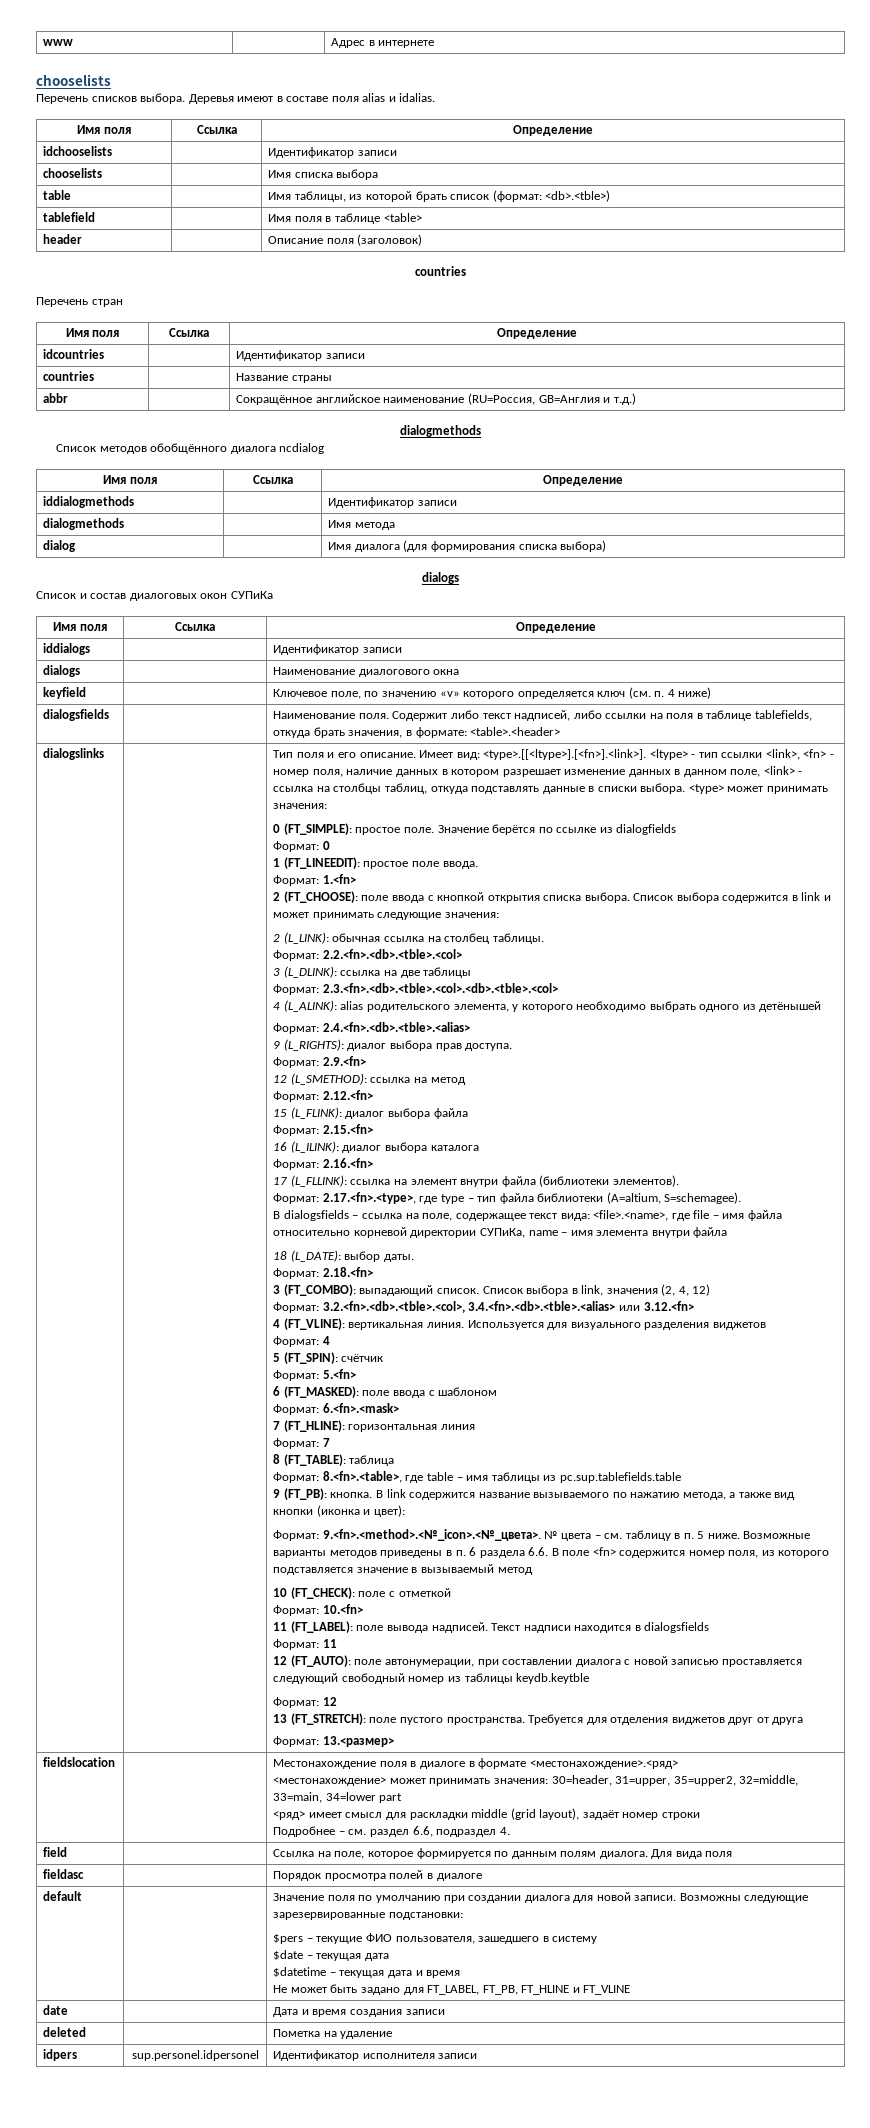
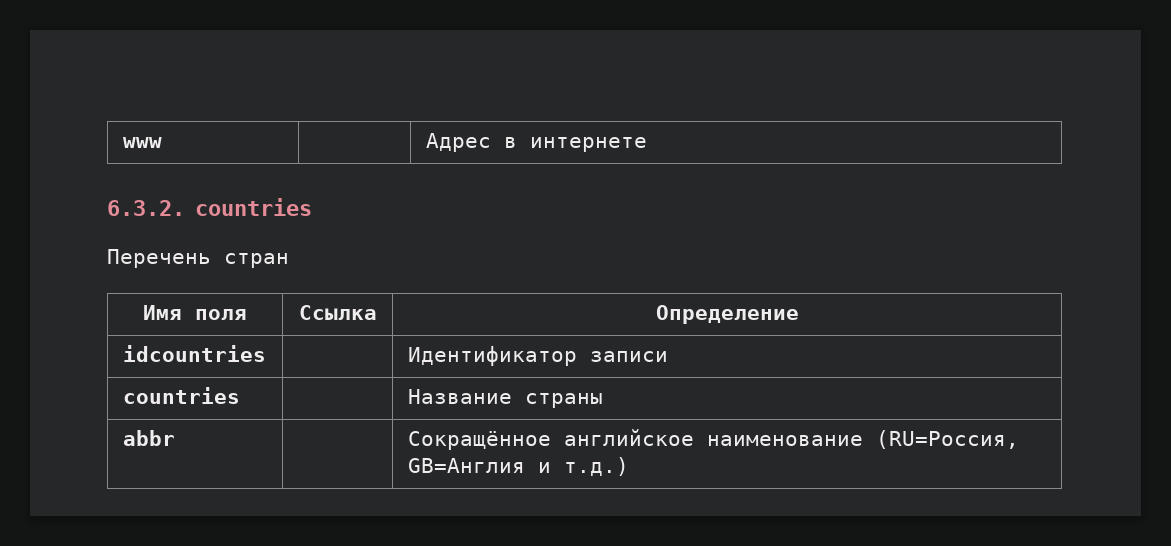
  www | | Адрес в интернете
- chooselists
- Перечень списков выбора. Деревья имеют в составе поля alias и idalias.
- Имя поля | Ссылка | Определение
- idchooselists | | Идентификатор записи
- chooselists | | Имя списка выбора
- table | | Имя таблицы, из которой брать список (формат: <db>.<tble>)
- tablefield | | Имя поля в таблице <table>
- header | | Описание поля (заголовок)
- countries
+ 6.3.2. countries
  abbr | | Сокращённое английское наименование (RU=Россия, GB=Англия и т.д.)
- dialogmethods
- Список методов обобщённого диалога ncdialog
- Имя поля | Ссылка | Определение
- iddialogmethods | | Идентификатор записи
- dialogmethods | | Имя метода
- dialog | | Имя диалога (для формирования списка выбора)
- dialogs
- Список и состав диалоговых окон СУПиКа
- Имя поля | Ссылка | Определение
- iddialogs | | Идентификатор записи
- dialogs | | Наименование диалогового окна
- keyfield | | Ключевое поле, по значению «v» которого определяется ключ (см. п. 4 ниже)
- dialogsfields | | Наименование поля. Содержит либо текст надписей, либо ссылки на поля в таблице tablefields, откуда брать значения, в формате: <table>.<header>
- dialogslinks | | Тип поля и его описание. Имеет вид: <type>.[[<ltype>].[<fn>].<link>]. <ltype> - тип ссылки <link>, <fn> - номер поля, наличие данных в котором разрешает изменение данных в данном поле, <link> - ссылка на столбцы таблиц, откуда подставлять данные в списки выбора. <type> может принимать значения:
- 0 (FT_SIMPLE): простое поле. Значение берётся по ссылке из dialogfields
- Формат: 0
- 1 (FT_LINEEDIT): простое поле ввода.
- Формат: 1.<fn>
- 2 (FT_CHOOSE): поле ввода с кнопкой открытия списка выбора. Список выбора содержится в link и может принимать следующие значения:
- 2 (L_LINK): обычная ссылка на столбец таблицы.
- Формат: 2.2.<fn>.<db>.<tble>.<col>
- 3 (L_DLINK): ссылка на две таблицы
- Формат: 2.3.<fn>.<db>.<tble>.<col>.<db>.<tble>.<col>
- 4 (L_ALINK): alias родительского элемента, у которого необходимо выбрать одного из детёнышей
- Формат: 2.4.<fn>.<db>.<tble>.<alias>
- 9 (L_RIGHTS): диалог выбора прав доступа.
- Формат: 2.9.<fn>
- 12 (L_SMETHOD): ссылка на метод
- Формат: 2.12.<fn>
- 15 (L_FLINK): диалог выбора файла
- Формат: 2.15.<fn>
- 16 (L_ILINK): диалог выбора каталога
- Формат: 2.16.<fn>
- 17 (L_FLLINK): ссылка на элемент внутри файла (библиотеки элементов).
- Формат: 2.17.<fn>.<type>, где type – тип файла библиотеки (A=altium, S=schemagee).
- В dialogsfields – ссылка на поле, содержащее текст вида: <file>.<name>, где file – имя файла относительно корневой директории СУПиКа, name – имя элемента внутри файла
- 18 (L_DATE): выбор даты.
- Формат: 2.18.<fn>
- 3 (FT_COMBO): выпадающий список. Список выбора в link, значения (2, 4, 12)
- Формат: 3.2.<fn>.<db>.<tble>.<col>, 3.4.<fn>.<db>.<tble>.<alias> или 3.12.<fn>
- 4 (FT_VLINE): вертикальная линия. Используется для визуального разделения виджетов
- Формат: 4
- 5 (FT_SPIN): счётчик
- Формат: 5.<fn>
- 6 (FT_MASKED): поле ввода с шаблоном
- Формат: 6.<fn>.<mask>
- 7 (FT_HLINE): горизонтальная линия
- Формат: 7
- 8 (FT_TABLE): таблица
- Формат: 8.<fn>.<table>, где table – имя таблицы из pc.sup.tablefields.table
- 9 (FT_PB): кнопка. В link содержится название вызываемого по нажатию метода, а также вид кнопки (иконка и цвет):
- Формат: 9.<fn>.<method>.<№_icon>.<№_цвета>. № цвета – см. таблицу в п. 5 ниже. Возможные варианты методов приведены в п. 6 раздела 6.6. В поле <fn> содержится номер поля, из которого подставляется значение в вызываемый метод
- 10 (FT_CHECK): поле с отметкой
- Формат: 10.<fn>
- 11 (FT_LABEL): поле вывода надписей. Текст надписи находится в dialogsfields
- Формат: 11
- 12 (FT_AUTO): поле автонумерации, при составлении диалога с новой записью проставляется следующий свободный номер из таблицы keydb.keytble
- Формат: 12
- 13 (FT_STRETCH): поле пустого пространства. Требуется для отделения виджетов друг от друга
- Формат: 13.<размер>
- fieldslocation | | Местонахождение поля в диалоге в формате <местонахождение>.<ряд>
- <местонахождение> может принимать значения: 30=header, 31=upper, 35=upper2, 32=middle, 33=main, 34=lower part
- <ряд> имеет смысл для раскладки middle (grid layout), задаёт номер строки
- Подробнее – см. раздел 6.6, подраздел 4.
- field | | Ссылка на поле, которое формируется по данным полям диалога. Для вида поля
- fieldasc | | Порядок просмотра полей в диалоге
- default | | Значение поля по умолчанию при создании диалога для новой записи. Возможны следующие зарезервированные подстановки:
- $pers – текущие ФИО пользователя, зашедшего в систему
- $date – текущая дата
- $datetime – текущая дата и время
- Не может быть задано для FT_LABEL, FT_PB, FT_HLINE и FT_VLINE
- date | | Дата и время создания записи
- deleted | | Пометка на удаление
- idpers | sup.personel.idpersonel | Идентификатор исполнителя записи

